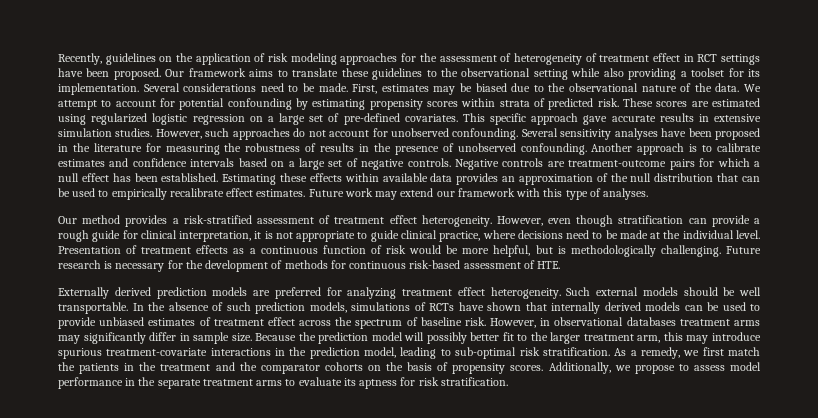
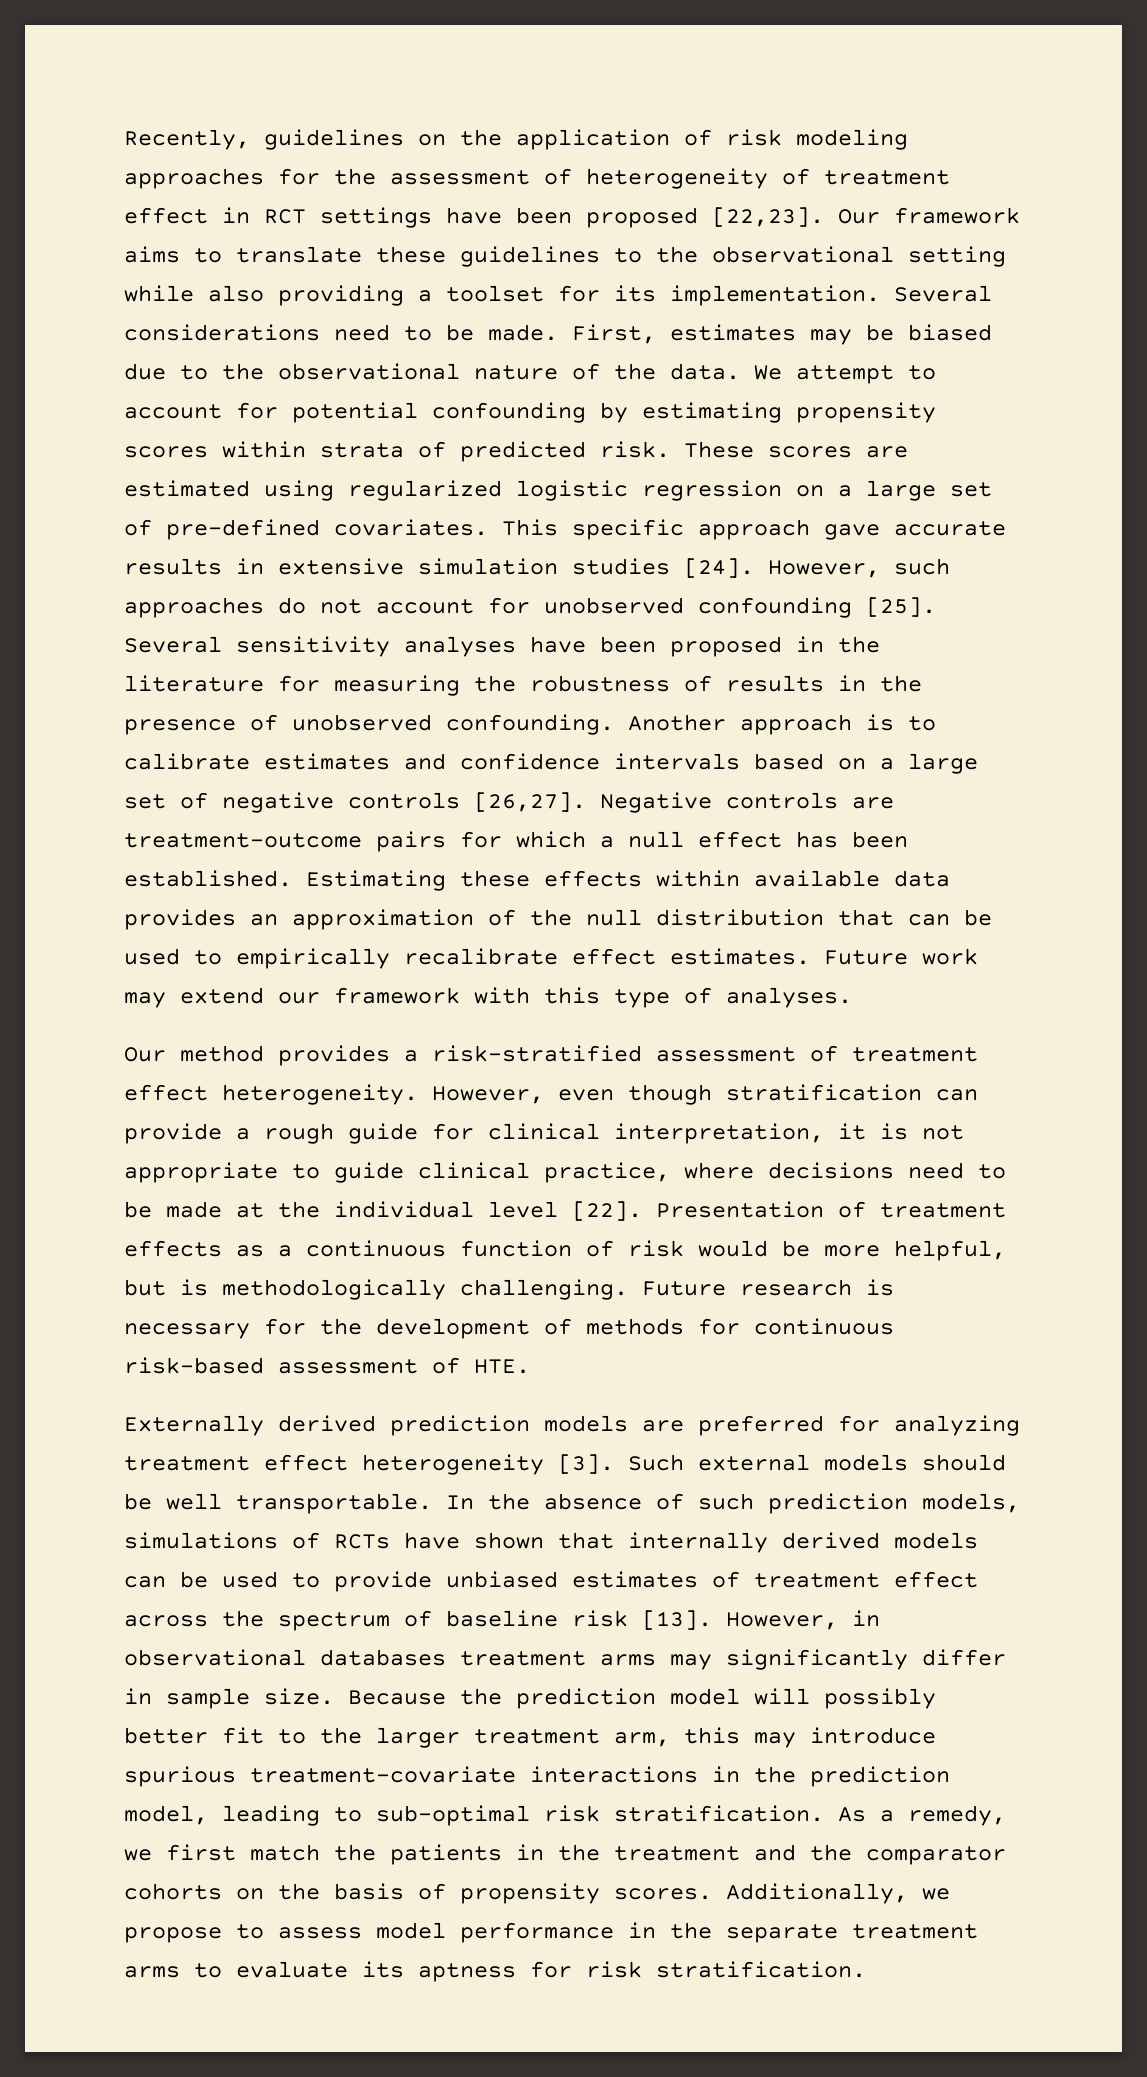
- Recently, guidelines on the application of risk modeling approaches for the assessment of heterogeneity of treatment effect in RCT settings have been proposed.
+ Recently, guidelines on the application of risk modeling approaches for the assessment of heterogeneity of treatment effect in RCT settings have been proposed [22,23].
- This specific approach gave accurate results in extensive simulation studies.
+ This specific approach gave accurate results in extensive simulation studies [24].
- However, such approaches do not account for unobserved confounding.
+ However, such approaches do not account for unobserved confounding [25].
- Another approach is to calibrate estimates and confidence intervals based on a large set of negative controls.
+ Another approach is to calibrate estimates and confidence intervals based on a large set of negative controls [26,27].
- However, even though stratification can provide a rough guide for clinical interpretation, it is not appropriate to guide clinical practice, where decisions need to be made at the individual level.
+ However, even though stratification can provide a rough guide for clinical interpretation, it is not appropriate to guide clinical practice, where decisions need to be made at the individual level [22].
- Externally derived prediction models are preferred for analyzing treatment effect heterogeneity.
+ Externally derived prediction models are preferred for analyzing treatment effect heterogeneity [3].
- In the absence of such prediction models, simulations of RCTs have shown that internally derived models can be used to provide unbiased estimates of treatment effect across the spectrum of baseline risk.
+ In the absence of such prediction models, simulations of RCTs have shown that internally derived models can be used to provide unbiased estimates of treatment effect across the spectrum of baseline risk [13].

